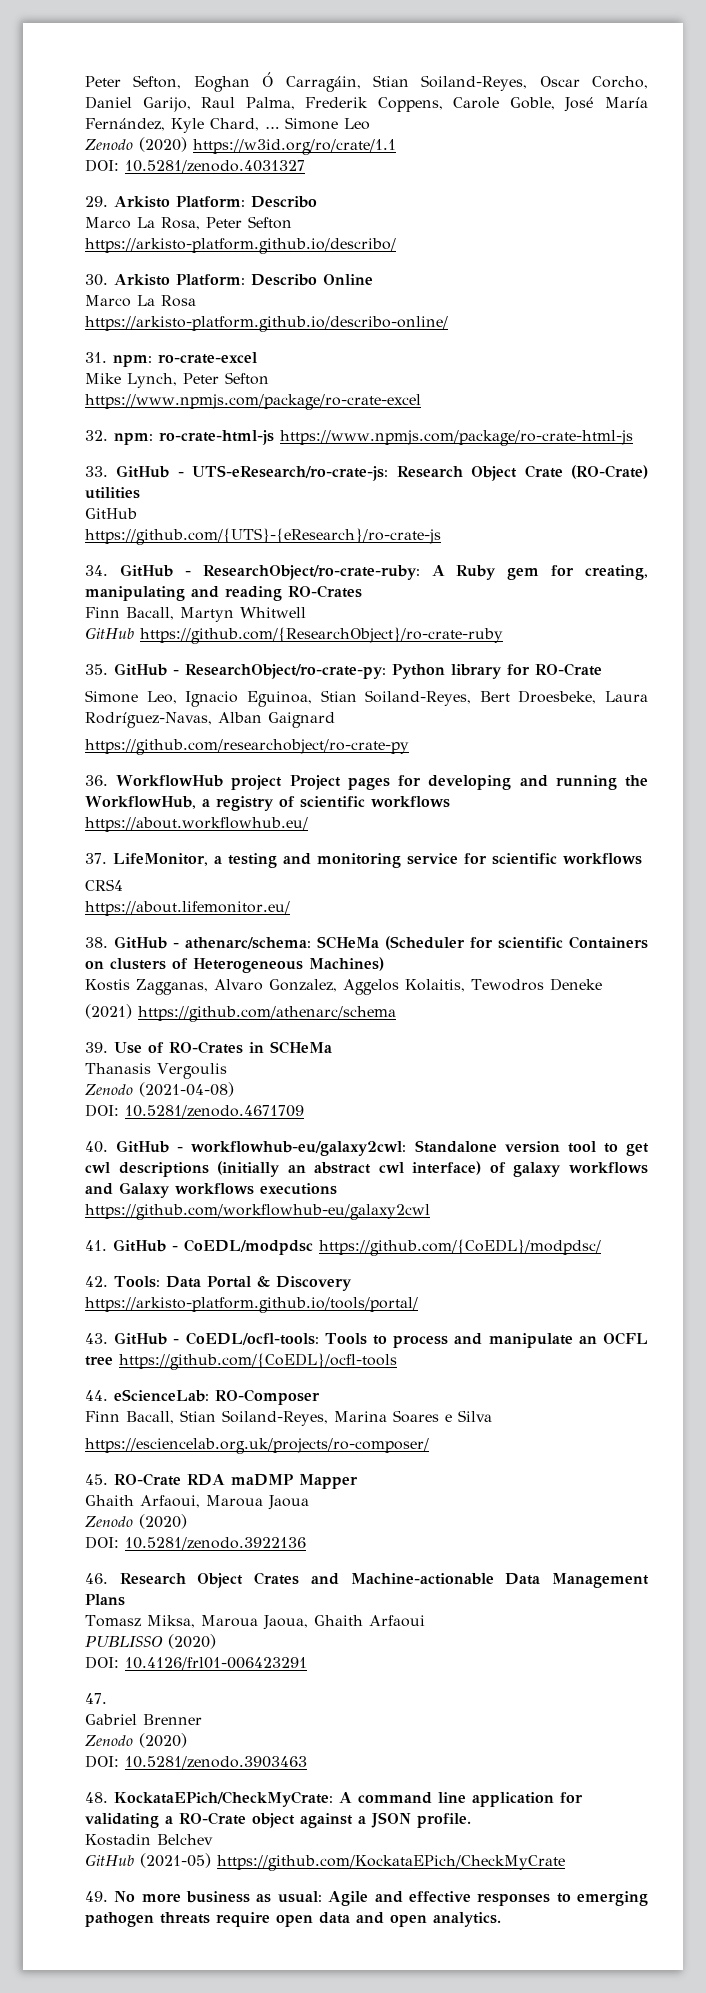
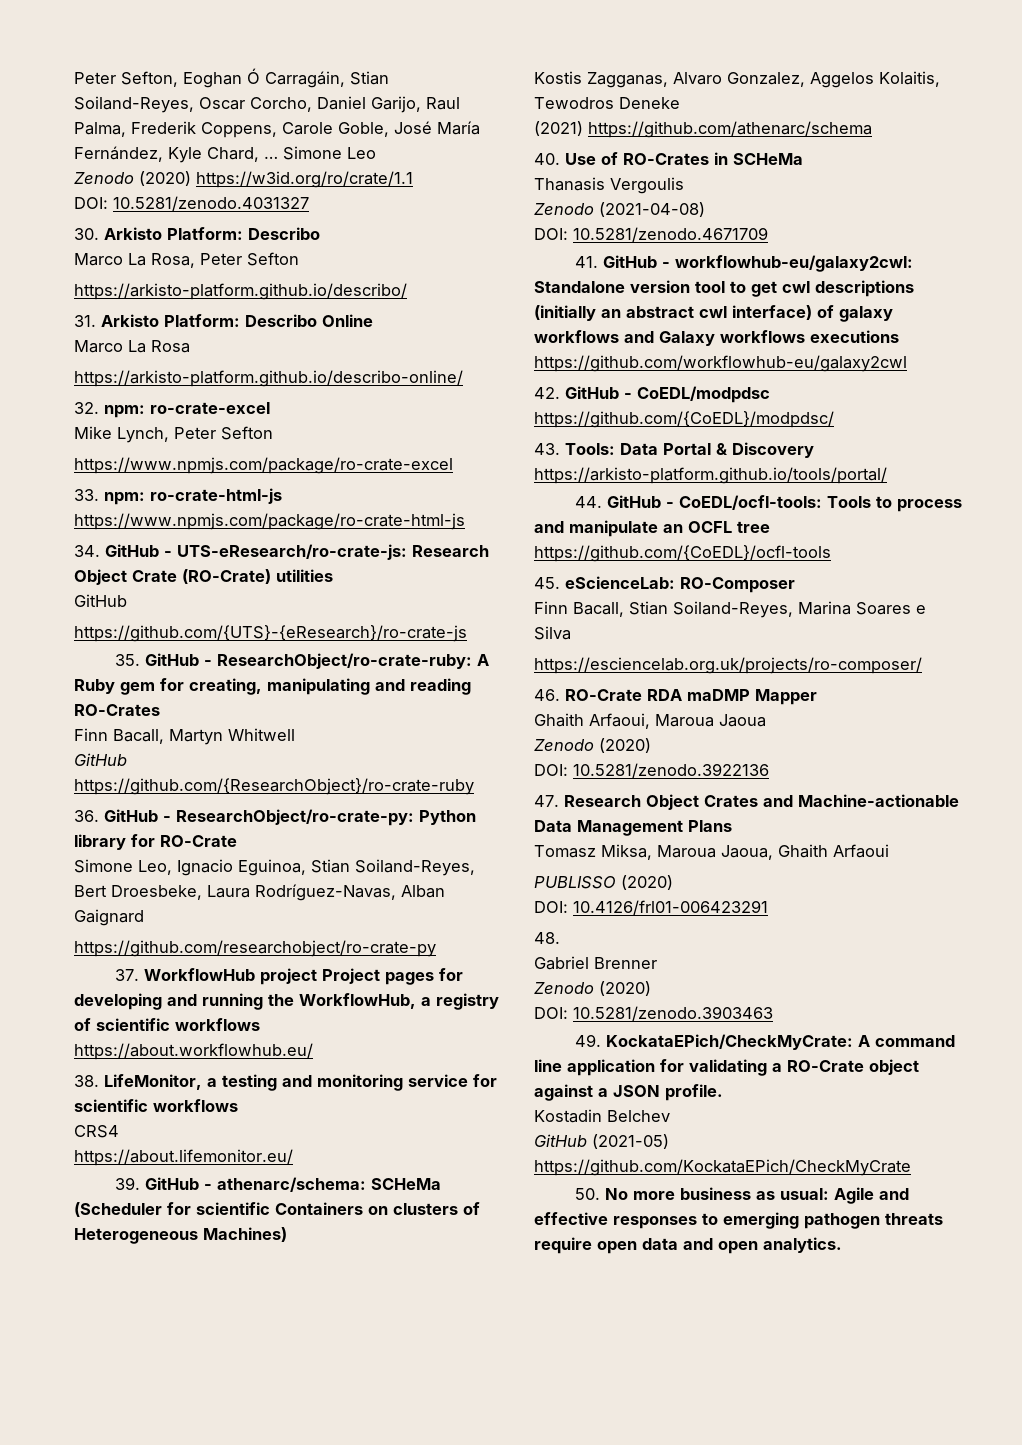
- 29. Arkisto Platform: Describo
+ 30. Arkisto Platform: Describo
- 30. Arkisto Platform: Describo Online
+ 31. Arkisto Platform: Describo Online
- 31. npm: ro-crate-excel
+ 32. npm: ro-crate-excel
- 32. npm: ro-crate-html-js https://www.npmjs.com/package/ro-crate-html-js
+ 33. npm: ro-crate-html-js https://www.npmjs.com/package/ro-crate-html-js
- 33. GitHub - UTS-eResearch/ro-crate-js: Research Object Crate (RO-Crate) utilities
+ 34. GitHub - UTS-eResearch/ro-crate-js: Research Object Crate (RO-Crate) utilities
- 34. GitHub - ResearchObject/ro-crate-ruby: A Ruby gem for creating, manipulating and reading RO-Crates
+ 35. GitHub - ResearchObject/ro-crate-ruby: A Ruby gem for creating, manipulating and reading RO-Crates
- 35. GitHub - ResearchObject/ro-crate-py: Python library for RO-Crate
+ 36. GitHub - ResearchObject/ro-crate-py: Python library for RO-Crate
- 36. WorkflowHub project Project pages for developing and running the WorkflowHub, a registry of scientific workflows https://about.workflowhub.eu/
+ 37. WorkflowHub project Project pages for developing and running the WorkflowHub, a registry of scientific workflows https://about.workflowhub.eu/
- 37. LifeMonitor, a testing and monitoring service for scientific workflows
+ 38. LifeMonitor, a testing and monitoring service for scientific workflows
- 38. GitHub - athenarc/schema: SCHeMa (Scheduler for scientific Containers on clusters of Heterogeneous Machines)
+ 39. GitHub - athenarc/schema: SCHeMa (Scheduler for scientific Containers on clusters of Heterogeneous Machines)
- 39. Use of RO-Crates in SCHeMa
+ 40. Use of RO-Crates in SCHeMa
- 40. GitHub - workflowhub-eu/galaxy2cwl: Standalone version tool to get cwl descriptions (initially an abstract cwl interface) of galaxy workflows and Galaxy workflows executions https://github.com/workflowhub-eu/galaxy2cwl
+ 41. GitHub - workflowhub-eu/galaxy2cwl: Standalone version tool to get cwl descriptions (initially an abstract cwl interface) of galaxy workflows and Galaxy workflows executions https://github.com/workflowhub-eu/galaxy2cwl
- 41. GitHub - CoEDL/modpdsc https://github.com/{CoEDL}/modpdsc/
+ 42. GitHub - CoEDL/modpdsc https://github.com/{CoEDL}/modpdsc/
- 42. Tools: Data Portal & Discovery https://arkisto-platform.github.io/tools/portal/
+ 43. Tools: Data Portal & Discovery https://arkisto-platform.github.io/tools/portal/
- 43. GitHub - CoEDL/ocfl-tools: Tools to process and manipulate an OCFL tree https://github.com/{CoEDL}/ocfl-tools
+ 44. GitHub - CoEDL/ocfl-tools: Tools to process and manipulate an OCFL tree https://github.com/{CoEDL}/ocfl-tools
- 44. eScienceLab: RO-Composer
+ 45. eScienceLab: RO-Composer
- 45. RO-Crate RDA maDMP Mapper
+ 46. RO-Crate RDA maDMP Mapper
- 46. Research Object Crates and Machine-actionable Data Management Plans
+ 47. Research Object Crates and Machine-actionable Data Management Plans
- 47.
+ 48.
- 48. KockataEPich/CheckMyCrate: A command line application for validating a RO-Crate object against a JSON profile.
+ 49. KockataEPich/CheckMyCrate: A command line application for validating a RO-Crate object against a JSON profile.
- 49. No more business as usual: Agile and effective responses to emerging pathogen threats require open data and open analytics.
+ 50. No more business as usual: Agile and effective responses to emerging pathogen threats require open data and open analytics.

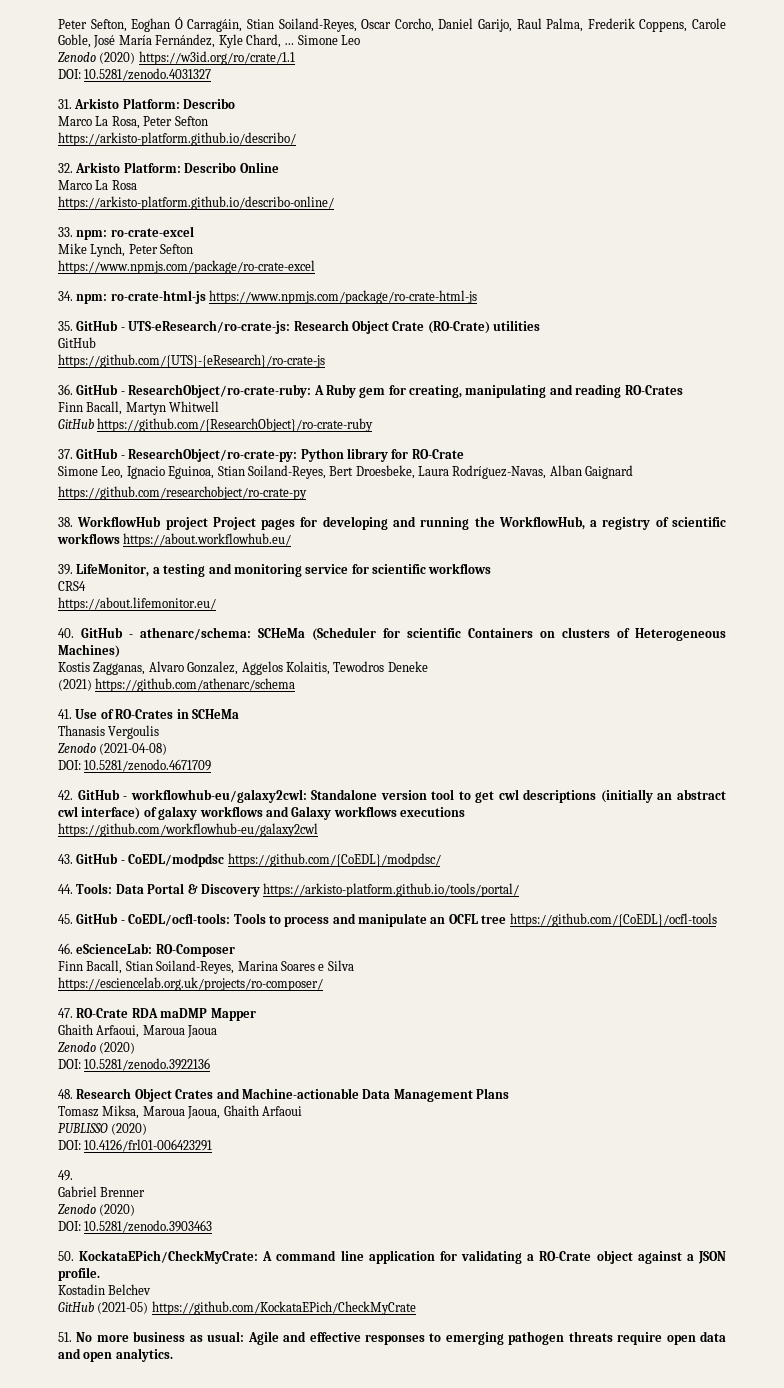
- 30. Arkisto Platform: Describo
+ 31. Arkisto Platform: Describo
- 31. Arkisto Platform: Describo Online
+ 32. Arkisto Platform: Describo Online
- 32. npm: ro-crate-excel
+ 33. npm: ro-crate-excel
- 33. npm: ro-crate-html-js https://www.npmjs.com/package/ro-crate-html-js
+ 34. npm: ro-crate-html-js https://www.npmjs.com/package/ro-crate-html-js
- 34. GitHub - UTS-eResearch/ro-crate-js: Research Object Crate (RO-Crate) utilities
+ 35. GitHub - UTS-eResearch/ro-crate-js: Research Object Crate (RO-Crate) utilities
- 35. GitHub - ResearchObject/ro-crate-ruby: A Ruby gem for creating, manipulating and reading RO-Crates
+ 36. GitHub - ResearchObject/ro-crate-ruby: A Ruby gem for creating, manipulating and reading RO-Crates
- 36. GitHub - ResearchObject/ro-crate-py: Python library for RO-Crate
+ 37. GitHub - ResearchObject/ro-crate-py: Python library for RO-Crate
- 37. WorkflowHub project Project pages for developing and running the WorkflowHub, a registry of scientific workflows https://about.workflowhub.eu/
+ 38. WorkflowHub project Project pages for developing and running the WorkflowHub, a registry of scientific workflows https://about.workflowhub.eu/
- 38. LifeMonitor, a testing and monitoring service for scientific workflows
+ 39. LifeMonitor, a testing and monitoring service for scientific workflows
- 39. GitHub - athenarc/schema: SCHeMa (Scheduler for scientific Containers on clusters of Heterogeneous Machines)
+ 40. GitHub - athenarc/schema: SCHeMa (Scheduler for scientific Containers on clusters of Heterogeneous Machines)
- 40. Use of RO-Crates in SCHeMa
+ 41. Use of RO-Crates in SCHeMa
- 41. GitHub - workflowhub-eu/galaxy2cwl: Standalone version tool to get cwl descriptions (initially an abstract cwl interface) of galaxy workflows and Galaxy workflows executions https://github.com/workflowhub-eu/galaxy2cwl
+ 42. GitHub - workflowhub-eu/galaxy2cwl: Standalone version tool to get cwl descriptions (initially an abstract cwl interface) of galaxy workflows and Galaxy workflows executions https://github.com/workflowhub-eu/galaxy2cwl
- 42. GitHub - CoEDL/modpdsc https://github.com/{CoEDL}/modpdsc/
+ 43. GitHub - CoEDL/modpdsc https://github.com/{CoEDL}/modpdsc/
- 43. Tools: Data Portal & Discovery https://arkisto-platform.github.io/tools/portal/
+ 44. Tools: Data Portal & Discovery https://arkisto-platform.github.io/tools/portal/
- 44. GitHub - CoEDL/ocfl-tools: Tools to process and manipulate an OCFL tree https://github.com/{CoEDL}/ocfl-tools
+ 45. GitHub - CoEDL/ocfl-tools: Tools to process and manipulate an OCFL tree https://github.com/{CoEDL}/ocfl-tools
- 45. eScienceLab: RO-Composer
+ 46. eScienceLab: RO-Composer
- 46. RO-Crate RDA maDMP Mapper
+ 47. RO-Crate RDA maDMP Mapper
- 47. Research Object Crates and Machine-actionable Data Management Plans
+ 48. Research Object Crates and Machine-actionable Data Management Plans
- 48.
+ 49.
- 49. KockataEPich/CheckMyCrate: A command line application for validating a RO-Crate object against a JSON profile.
+ 50. KockataEPich/CheckMyCrate: A command line application for validating a RO-Crate object against a JSON profile.
- 50. No more business as usual: Agile and effective responses to emerging pathogen threats require open data and open analytics.
+ 51. No more business as usual: Agile and effective responses to emerging pathogen threats require open data and open analytics.

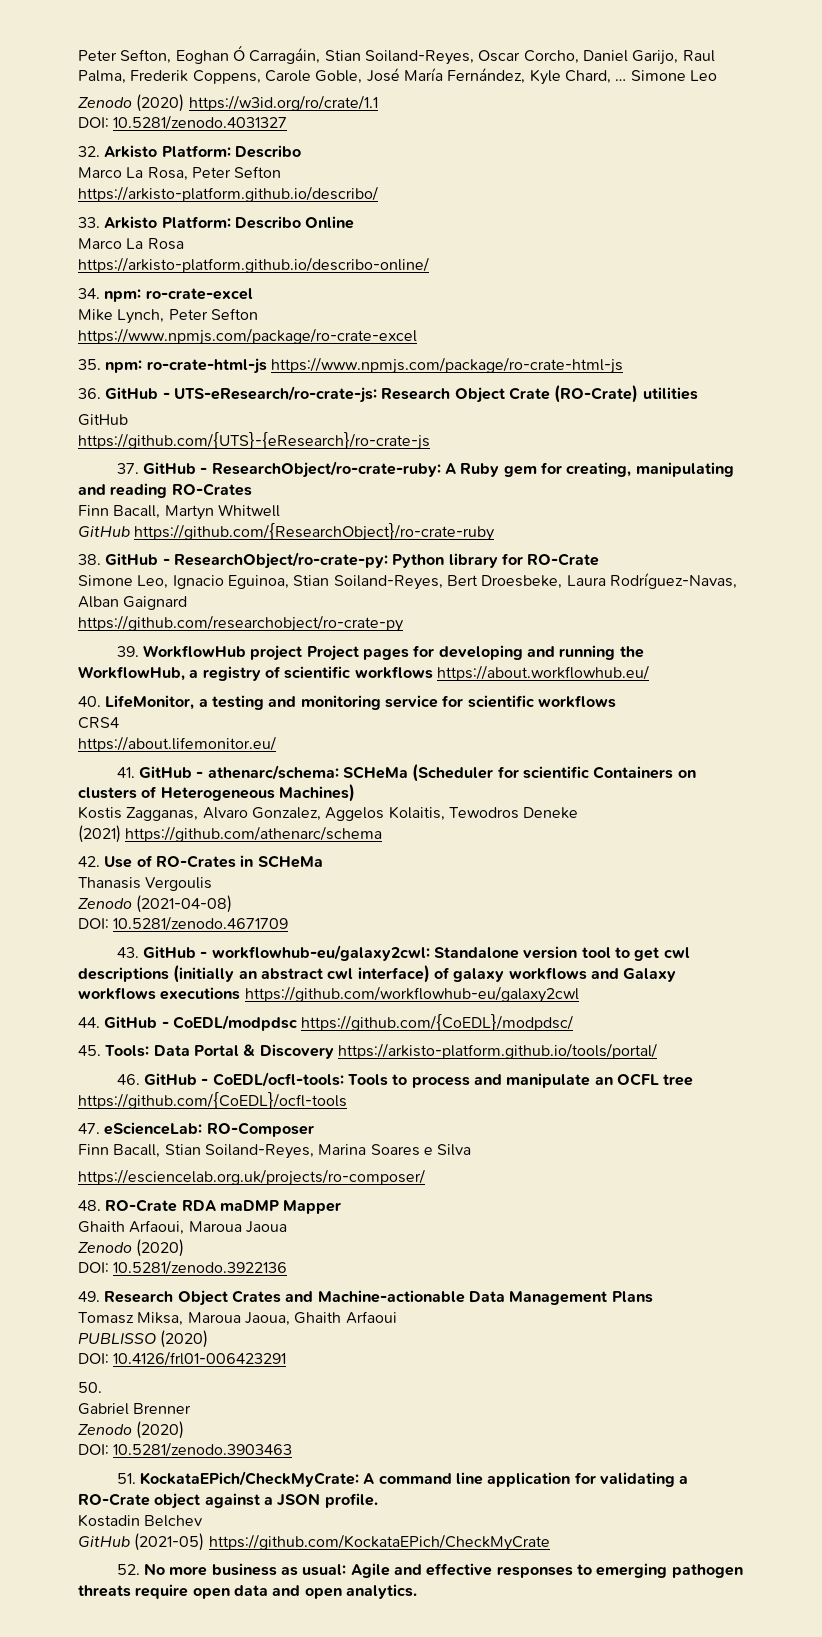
- 31. Arkisto Platform: Describo
+ 32. Arkisto Platform: Describo
- 32. Arkisto Platform: Describo Online
+ 33. Arkisto Platform: Describo Online
- 33. npm: ro-crate-excel
+ 34. npm: ro-crate-excel
- 34. npm: ro-crate-html-js https://www.npmjs.com/package/ro-crate-html-js
+ 35. npm: ro-crate-html-js https://www.npmjs.com/package/ro-crate-html-js
- 35. GitHub - UTS-eResearch/ro-crate-js: Research Object Crate (RO-Crate) utilities
+ 36. GitHub - UTS-eResearch/ro-crate-js: Research Object Crate (RO-Crate) utilities
- 36. GitHub - ResearchObject/ro-crate-ruby: A Ruby gem for creating, manipulating and reading RO-Crates
+ 37. GitHub - ResearchObject/ro-crate-ruby: A Ruby gem for creating, manipulating and reading RO-Crates
- 37. GitHub - ResearchObject/ro-crate-py: Python library for RO-Crate
+ 38. GitHub - ResearchObject/ro-crate-py: Python library for RO-Crate
- 38. WorkflowHub project Project pages for developing and running the WorkflowHub, a registry of scientific workflows https://about.workflowhub.eu/
+ 39. WorkflowHub project Project pages for developing and running the WorkflowHub, a registry of scientific workflows https://about.workflowhub.eu/
- 39. LifeMonitor, a testing and monitoring service for scientific workflows
+ 40. LifeMonitor, a testing and monitoring service for scientific workflows
- 40. GitHub - athenarc/schema: SCHeMa (Scheduler for scientific Containers on clusters of Heterogeneous Machines)
+ 41. GitHub - athenarc/schema: SCHeMa (Scheduler for scientific Containers on clusters of Heterogeneous Machines)
- 41. Use of RO-Crates in SCHeMa
+ 42. Use of RO-Crates in SCHeMa
- 42. GitHub - workflowhub-eu/galaxy2cwl: Standalone version tool to get cwl descriptions (initially an abstract cwl interface) of galaxy workflows and Galaxy workflows executions https://github.com/workflowhub-eu/galaxy2cwl
+ 43. GitHub - workflowhub-eu/galaxy2cwl: Standalone version tool to get cwl descriptions (initially an abstract cwl interface) of galaxy workflows and Galaxy workflows executions https://github.com/workflowhub-eu/galaxy2cwl
- 43. GitHub - CoEDL/modpdsc https://github.com/{CoEDL}/modpdsc/
+ 44. GitHub - CoEDL/modpdsc https://github.com/{CoEDL}/modpdsc/
- 44. Tools: Data Portal & Discovery https://arkisto-platform.github.io/tools/portal/
+ 45. Tools: Data Portal & Discovery https://arkisto-platform.github.io/tools/portal/
- 45. GitHub - CoEDL/ocfl-tools: Tools to process and manipulate an OCFL tree https://github.com/{CoEDL}/ocfl-tools
+ 46. GitHub - CoEDL/ocfl-tools: Tools to process and manipulate an OCFL tree https://github.com/{CoEDL}/ocfl-tools
- 46. eScienceLab: RO-Composer
+ 47. eScienceLab: RO-Composer
- 47. RO-Crate RDA maDMP Mapper
+ 48. RO-Crate RDA maDMP Mapper
- 48. Research Object Crates and Machine-actionable Data Management Plans
+ 49. Research Object Crates and Machine-actionable Data Management Plans
- 49.
+ 50.
- 50. KockataEPich/CheckMyCrate: A command line application for validating a RO-Crate object against a JSON profile.
+ 51. KockataEPich/CheckMyCrate: A command line application for validating a RO-Crate object against a JSON profile.
- 51. No more business as usual: Agile and effective responses to emerging pathogen threats require open data and open analytics.
+ 52. No more business as usual: Agile and effective responses to emerging pathogen threats require open data and open analytics.

